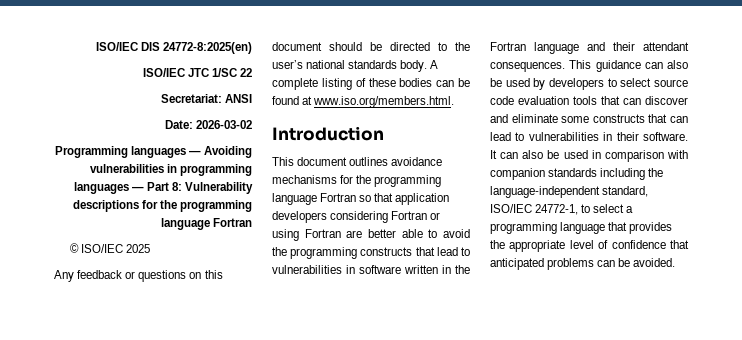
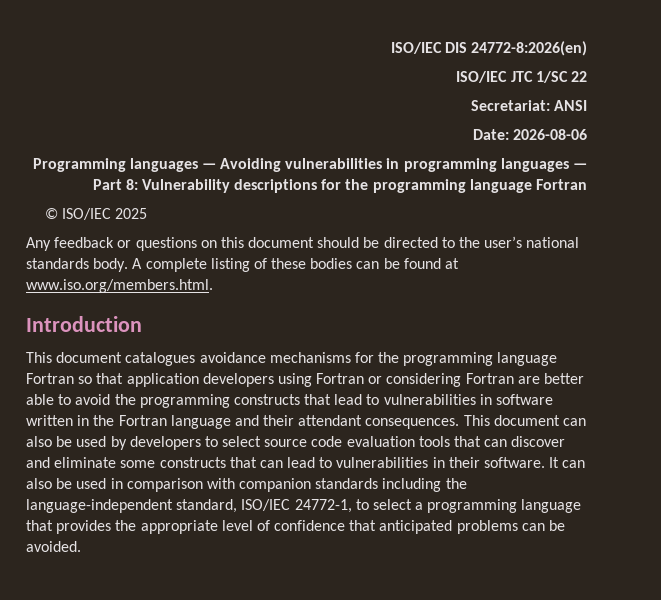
- ISO/IEC DIS 24772-8:2025(en)
+ ISO/IEC DIS 24772-8:2026(en)
- Date: 2026-03-02
+ Date: 2026-08-06
- This document outlines avoidance mechanisms for the programming language Fortran so that application developers considering Fortran or using Fortran are better able to avoid the programming constructs that lead to vulnerabilities in software written in the Fortran language and their attendant consequences.
+ This document catalogues avoidance mechanisms for the programming language Fortran so that application developers using Fortran or considering Fortran are better able to avoid the programming constructs that lead to vulnerabilities in software written in the Fortran language and their attendant consequences.
- This guidance can also be used by developers to select source code evaluation tools that can discover and eliminate some constructs that can lead to vulnerabilities in their software.
+ This document can also be used by developers to select source code evaluation tools that can discover and eliminate some constructs that can lead to vulnerabilities in their software.

